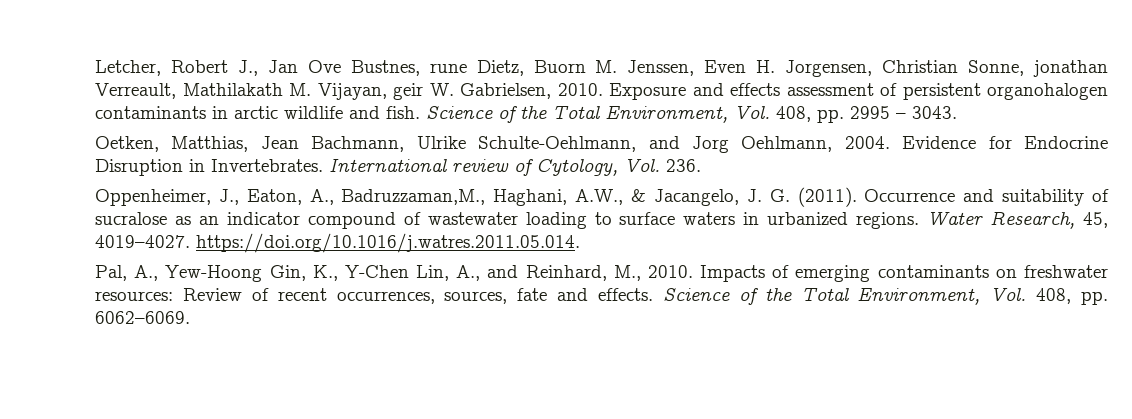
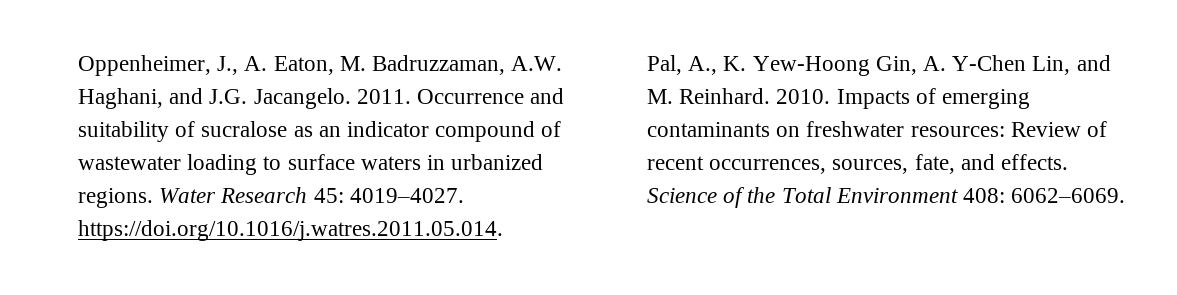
- Letcher, Robert J., Jan Ove Bustnes, rune Dietz, Buorn M. Jenssen, Even H. Jorgensen, Christian Sonne, jonathan Verreault, Mathilakath M. Vijayan, geir W. Gabrielsen, 2010. Exposure and effects assessment of persistent organohalogen contaminants in arctic wildlife and fish. Science of the Total Environment, Vol. 408, pp. 2995 – 3043.
- Oetken, Matthias, Jean Bachmann, Ulrike Schulte-Oehlmann, and Jorg Oehlmann, 2004. Evidence for Endocrine Disruption in Invertebrates. International review of Cytology, Vol. 236.
- Oppenheimer, J., Eaton, A., Badruzzaman,M., Haghani, A.W., & Jacangelo, J. G. (2011).
+ Oppenheimer, J., A. Eaton, M. Badruzzaman, A.W. Haghani, and J.G. Jacangelo. 2011.
- Water Research, 45, 4019–4027. https://doi.org/10.1016/j.watres.2011.05.014.
+ Water Research 45: 4019–4027. https://doi.org/10.1016/j.watres.2011.05.014.
- Pal, A., Yew-Hoong Gin, K., Y-Chen Lin, A., and Reinhard, M., 2010.
+ Pal, A., K. Yew-Hoong Gin, A. Y-Chen Lin, and M. Reinhard. 2010.
- Impacts of emerging contaminants on freshwater resources: Review of recent occurrences, sources, fate and effects.
+ Impacts of emerging contaminants on freshwater resources: Review of recent occurrences, sources, fate, and effects.
- Science of the Total Environment, Vol. 408, pp. 6062–6069.
+ Science of the Total Environment 408: 6062–6069.

